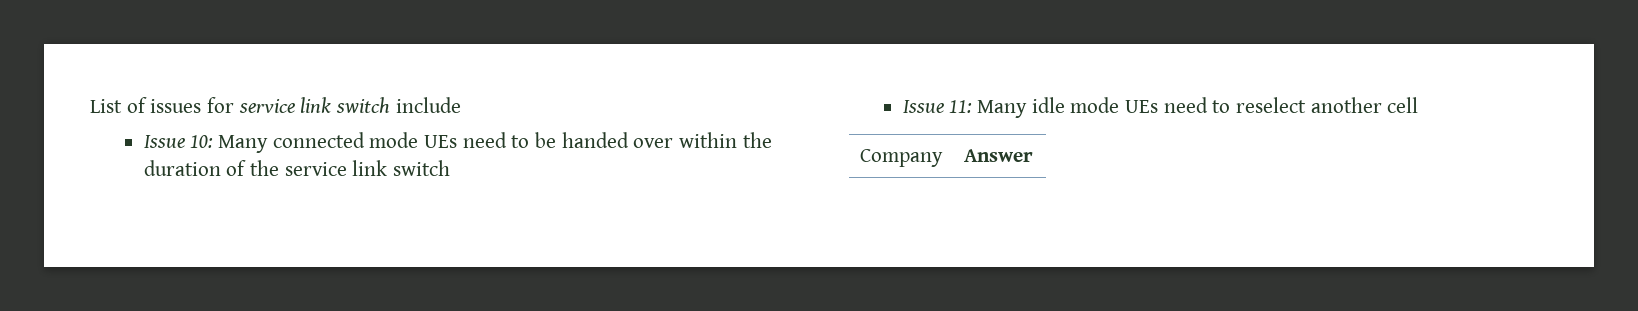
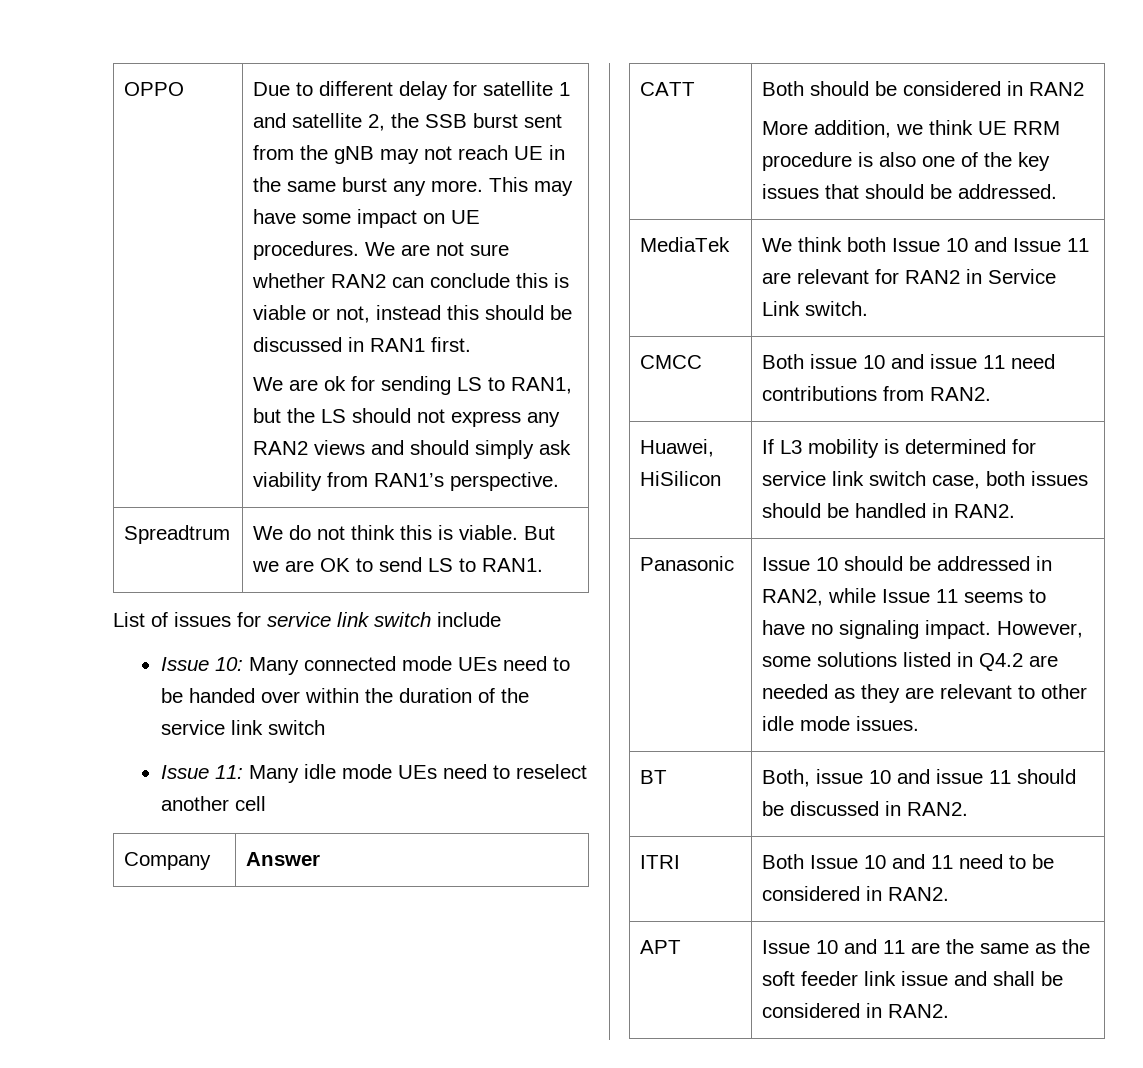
+ OPPO | Due to different delay for satellite 1 and satellite 2, the SSB burst sent from the gNB may not reach UE in the same burst any more. This may have some impact on UE procedures. We are not sure whether RAN2 can conclude this is viable or not, instead this should be discussed in RAN1 first.
+ We are ok for sending LS to RAN1, but the LS should not express any RAN2 views and should simply ask viability from RAN1’s perspective.
+ Spreadtrum | We do not think this is viable. But we are OK to send LS to RAN1.
+ CATT | Both should be considered in RAN2
+ More addition, we think UE RRM procedure is also one of the key issues that should be addressed.
+ MediaTek | We think both Issue 10 and Issue 11 are relevant for RAN2 in Service Link switch.
+ CMCC | Both issue 10 and issue 11 need contributions from RAN2.
+ Huawei, HiSilicon | If L3 mobility is determined for service link switch case, both issues should be handled in RAN2.
+ Panasonic | Issue 10 should be addressed in RAN2, while Issue 11 seems to have no signaling impact. However, some solutions listed in Q4.2 are needed as they are relevant to other idle mode issues.
+ BT | Both, issue 10 and issue 11 should be discussed in RAN2.
+ ITRI | Both Issue 10 and 11 need to be considered in RAN2.
+ APT | Issue 10 and 11 are the same as the soft feeder link issue and shall be considered in RAN2.

